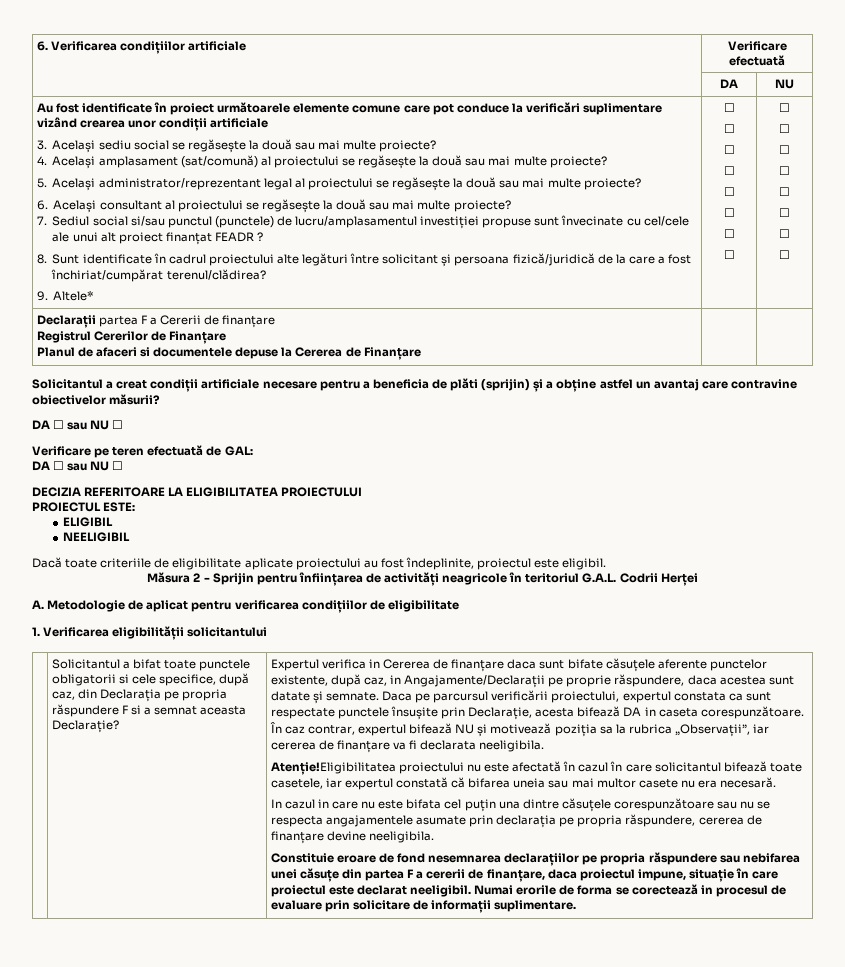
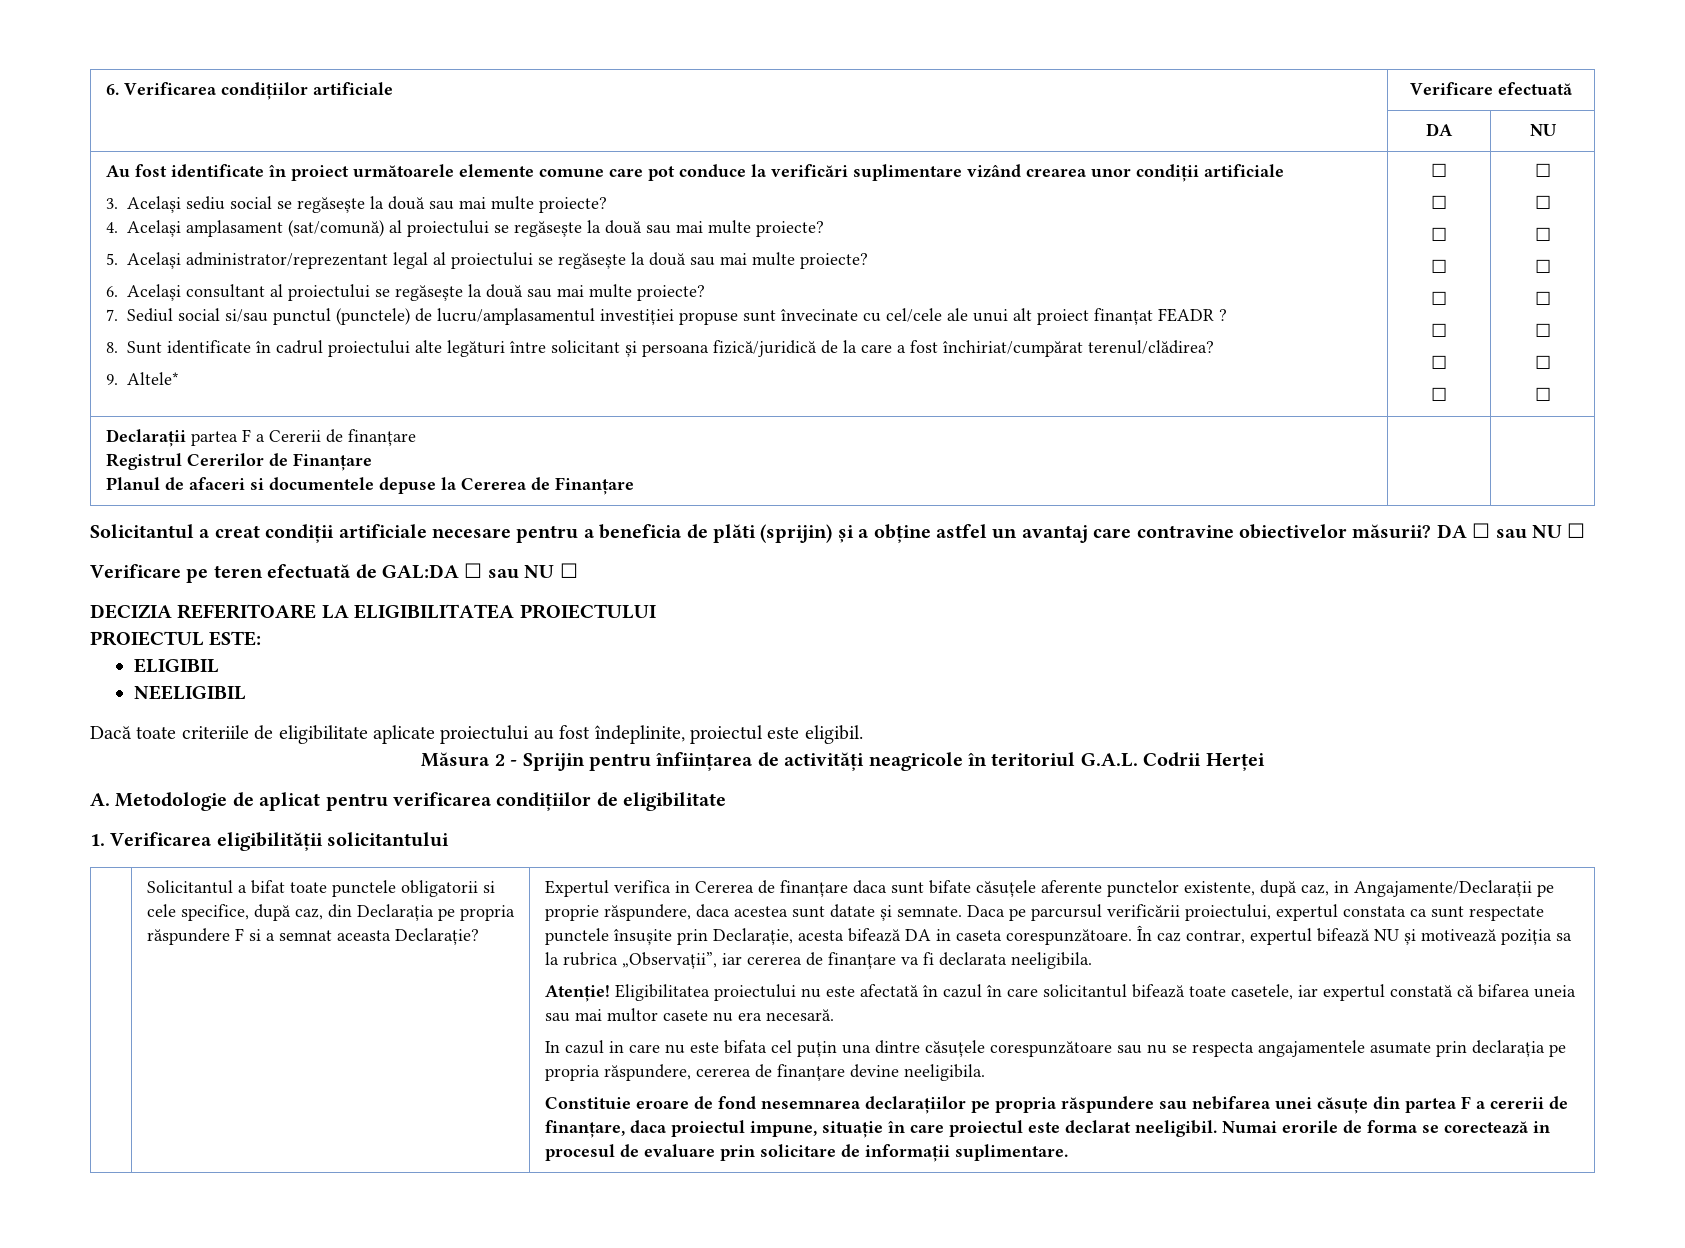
- Solicitantul a creat condiții artificiale necesare pentru a beneficia de plăti (sprijin) și a obține astfel un avantaj care contravine obiectivelor măsurii?
- DA ☐ sau NU ☐
+ Solicitantul a creat condiții artificiale necesare pentru a beneficia de plăti (sprijin) și a obține astfel un avantaj care contravine obiectivelor măsurii? DA ☐ sau NU ☐
- Verificare pe teren efectuată de GAL:
- DA ☐ sau NU ☐
+ Verificare pe teren efectuată de GAL:DA ☐ sau NU ☐
- Atenție!Eligibilitatea proiectului nu este afectată în cazul în care solicitantul bifează toate casetele, iar expertul constată că bifarea uneia sau mai multor casete nu era necesară.
+ Atenție! Eligibilitatea proiectului nu este afectată în cazul în care solicitantul bifează toate casetele, iar expertul constată că bifarea uneia sau mai multor casete nu era necesară.

